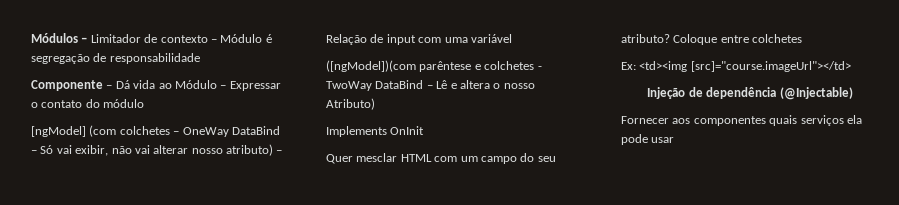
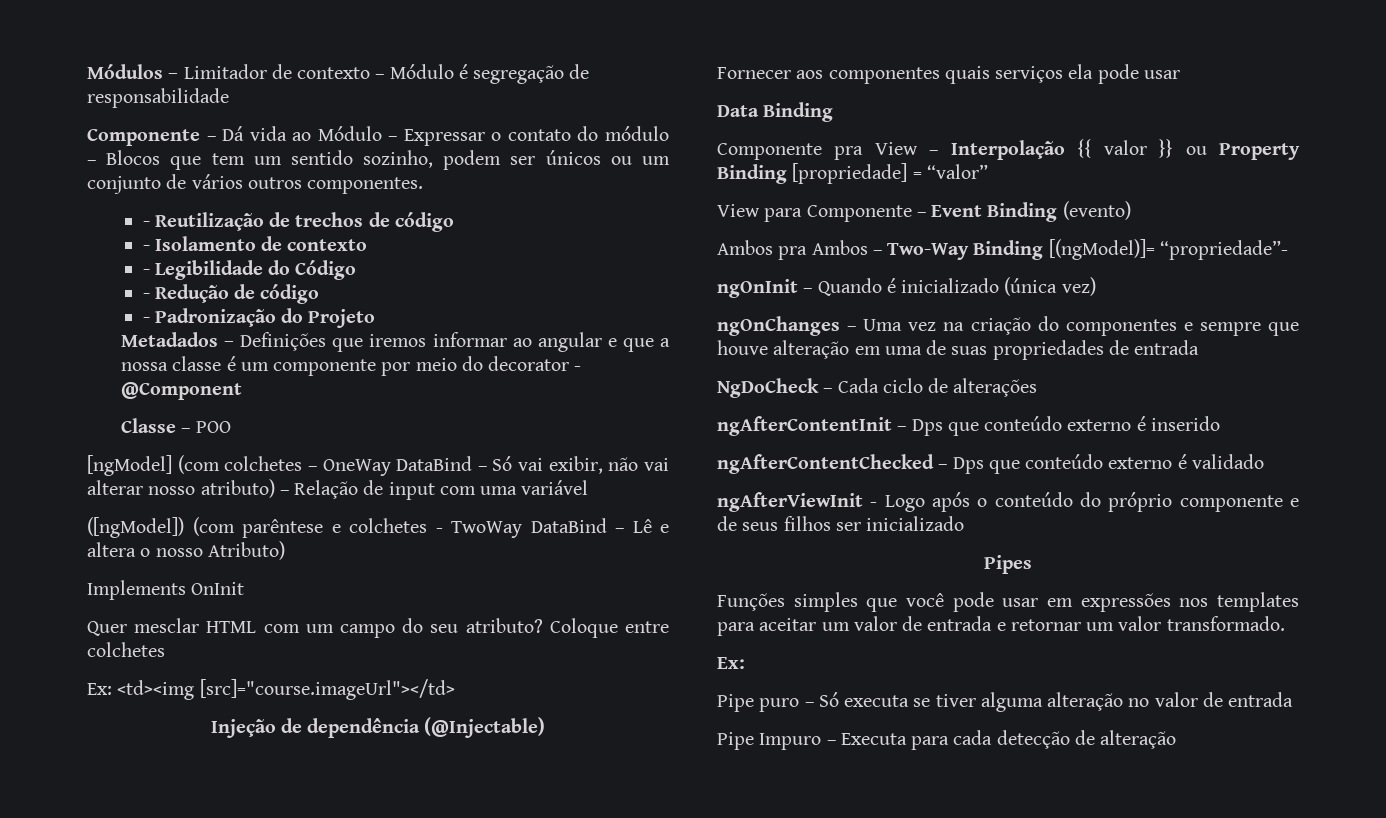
- Componente – Dá vida ao Módulo – Expressar o contato do módulo
+ Componente – Dá vida ao Módulo – Expressar o contato do módulo – Blocos que tem um sentido sozinho, podem ser únicos ou um conjunto de vários outros componentes.
+ - Reutilização de trechos de código
+ - Isolamento de contexto
+ - Legibilidade do Código
+ - Redução de código
+ - Padronização do Projeto
+ Metadados – Definições que iremos informar ao angular e que a nossa classe é um componente por meio do decorator - @Component
+ Classe – POO
- ([ngModel])(com parêntese e colchetes - TwoWay DataBind – Lê e altera o nosso Atributo)
+ ([ngModel]) (com parêntese e colchetes - TwoWay DataBind – Lê e altera o nosso Atributo)
+ Data Binding
+ Componente pra View – Interpolação {{ valor }} ou Property Binding [propriedade] = “valor”
+ View para Componente – Event Binding (evento)
+ Ambos pra Ambos – Two-Way Binding [(ngModel)]= “propriedade”-
+ ngOnInit – Quando é inicializado (única vez)
+ ngOnChanges – Uma vez na criação do componentes e sempre que houve alteração em uma de suas propriedades de entrada
+ NgDoCheck – Cada ciclo de alterações
+ ngAfterContentInit – Dps que conteúdo externo é inserido
+ ngAfterContentChecked – Dps que conteúdo externo é validado
+ ngAfterViewInit - Logo após o conteúdo do próprio componente e de seus filhos ser inicializado
+ Pipes
+ Funções simples que você pode usar em expressões nos templates para aceitar um valor de entrada e retornar um valor transformado.
+ Ex:
+ Pipe puro – Só executa se tiver alguma alteração no valor de entrada
+ Pipe Impuro – Executa para cada detecção de alteração

